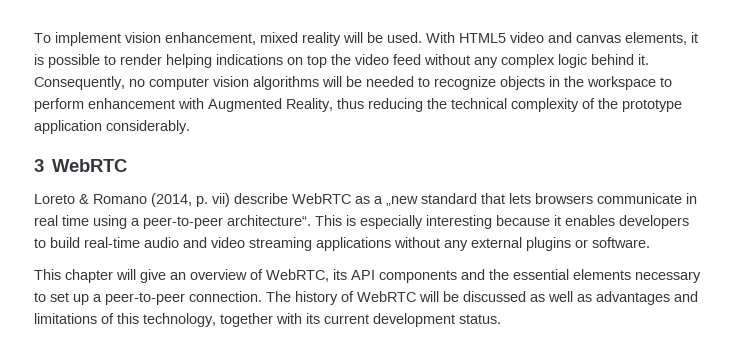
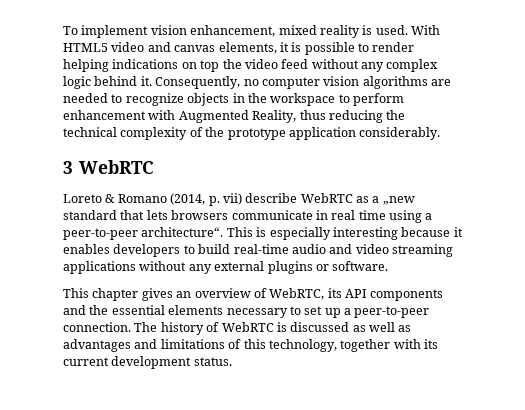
- To implement vision enhancement, mixed reality will be used.
+ To implement vision enhancement, mixed reality is used.
- Consequently, no computer vision algorithms will be needed to recognize objects in the workspace to perform enhancement with Augmented Reality, thus reducing the technical complexity of the prototype application considerably.
+ Consequently, no computer vision algorithms are needed to recognize objects in the workspace to perform enhancement with Augmented Reality, thus reducing the technical complexity of the prototype application considerably.
- This chapter will give an overview of WebRTC, its API components and the essential elements necessary to set up a peer-to-peer connection.
+ This chapter gives an overview of WebRTC, its API components and the essential elements necessary to set up a peer-to-peer connection.
- The history of WebRTC will be discussed as well as advantages and limitations of this technology, together with its current development status.
+ The history of WebRTC is discussed as well as advantages and limitations of this technology, together with its current development status.

